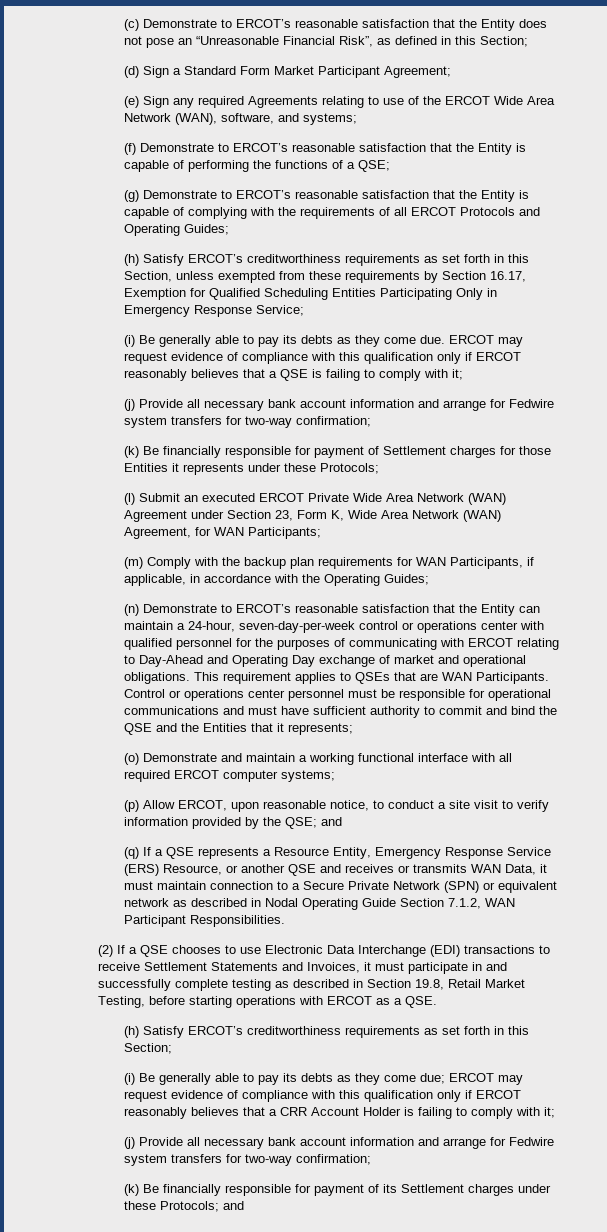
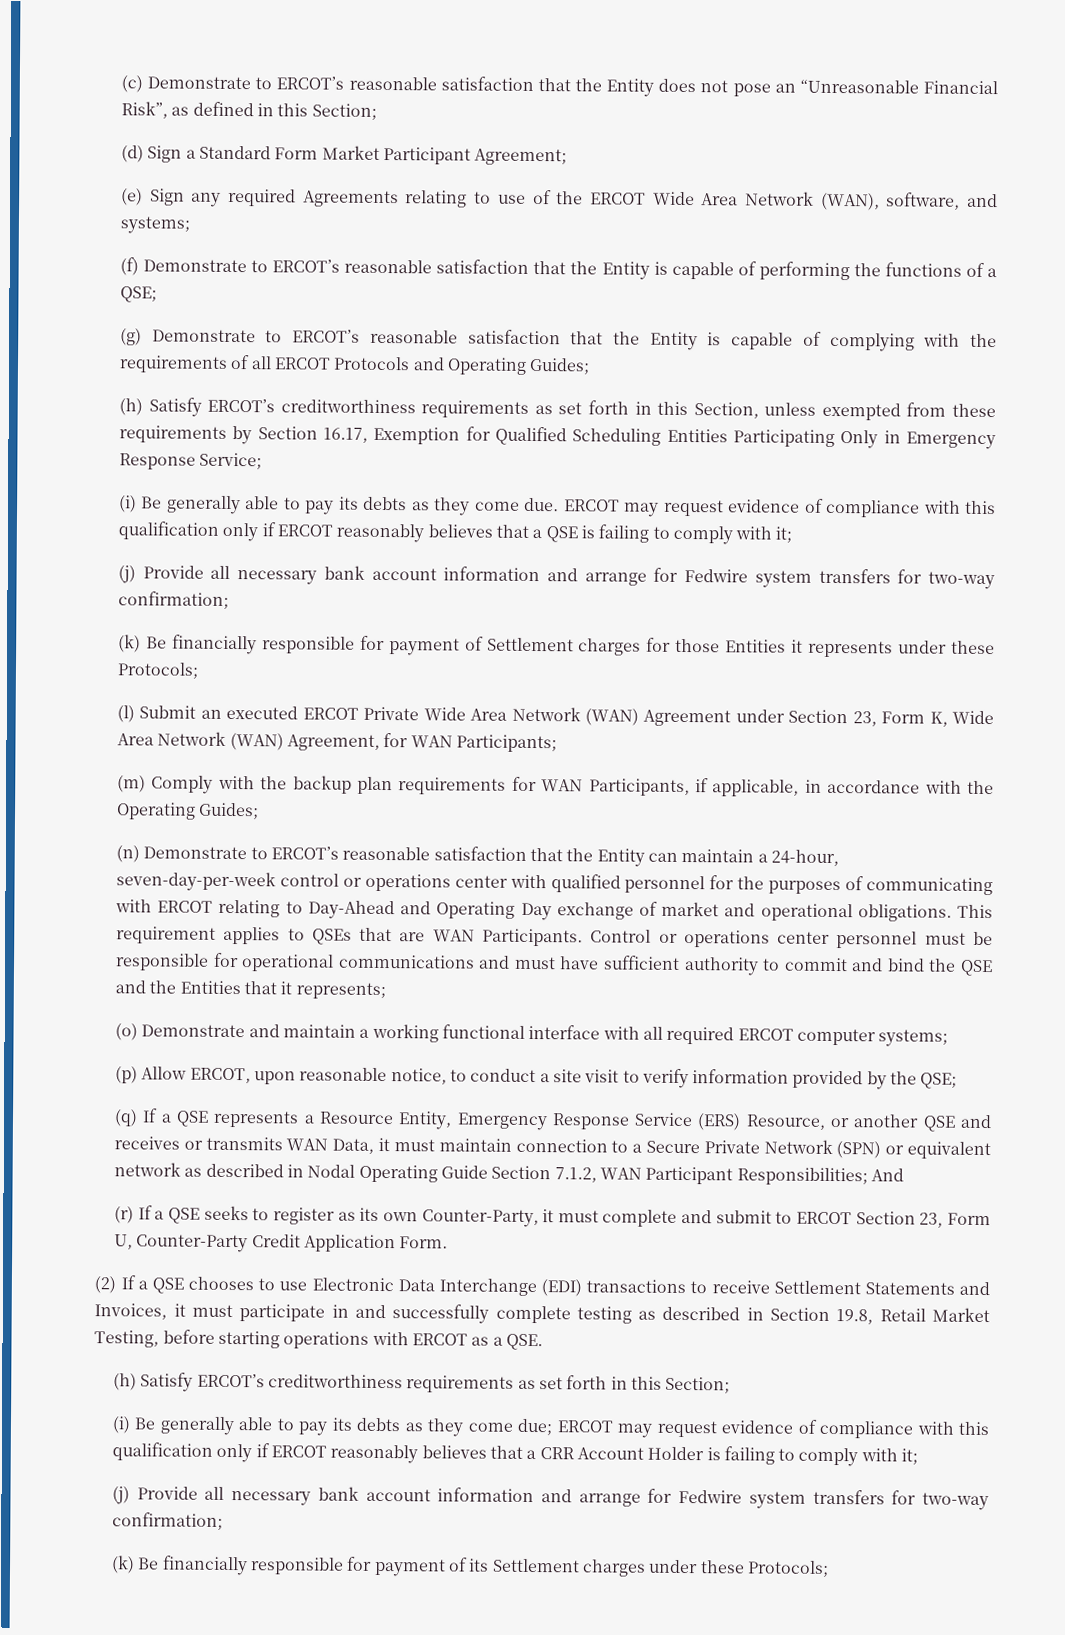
- (p) Allow ERCOT, upon reasonable notice, to conduct a site visit to verify information provided by the QSE; and
+ (p) Allow ERCOT, upon reasonable notice, to conduct a site visit to verify information provided by the QSE;
- (q) If a QSE represents a Resource Entity, Emergency Response Service (ERS) Resource, or another QSE and receives or transmits WAN Data, it must maintain connection to a Secure Private Network (SPN) or equivalent network as described in Nodal Operating Guide Section 7.1.2, WAN Participant Responsibilities.
+ (q) If a QSE represents a Resource Entity, Emergency Response Service (ERS) Resource, or another QSE and receives or transmits WAN Data, it must maintain connection to a Secure Private Network (SPN) or equivalent network as described in Nodal Operating Guide Section 7.1.2, WAN Participant Responsibilities; And
+ (r) If a QSE seeks to register as its own Counter-Party, it must complete and submit to ERCOT Section 23, Form U, Counter-Party Credit Application Form.
- (k) Be financially responsible for payment of its Settlement charges under these Protocols; and
+ (k) Be financially responsible for payment of its Settlement charges under these Protocols;

